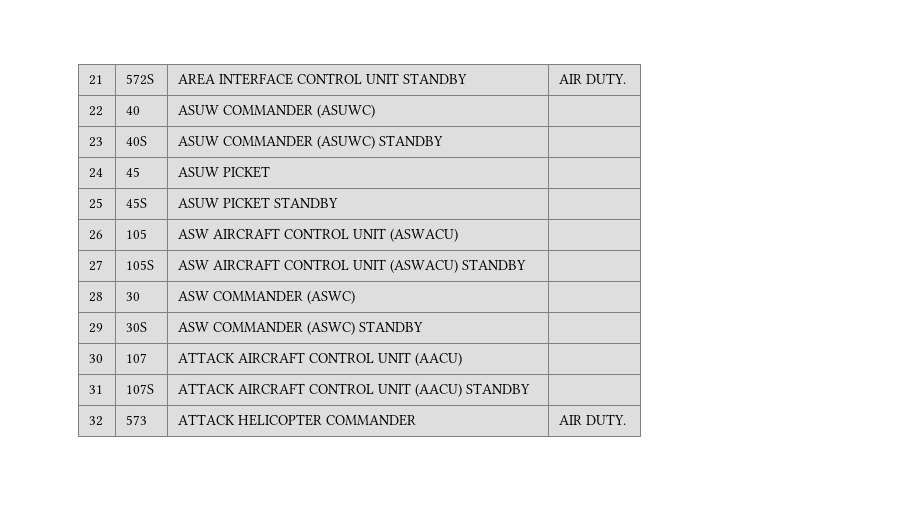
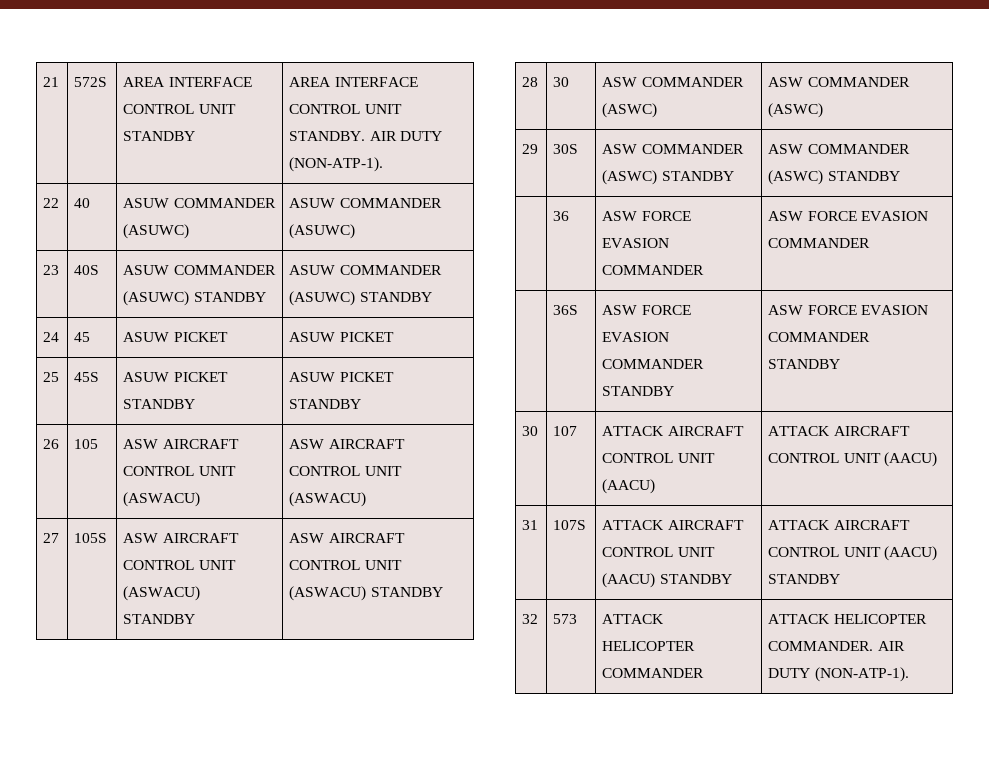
- 21 | 572S | AREA INTERFACE CONTROL UNIT STANDBY | AIR DUTY.
+ 21 | 572S | AREA INTERFACE CONTROL UNIT STANDBY | AREA INTERFACE CONTROL UNIT STANDBY. AIR DUTY (NON-ATP-1).
- 22 | 40 | ASUW COMMANDER (ASUWC) |
+ 22 | 40 | ASUW COMMANDER (ASUWC) | ASUW COMMANDER (ASUWC)
- 23 | 40S | ASUW COMMANDER (ASUWC) STANDBY |
+ 23 | 40S | ASUW COMMANDER (ASUWC) STANDBY | ASUW COMMANDER (ASUWC) STANDBY
- 24 | 45 | ASUW PICKET |
+ 24 | 45 | ASUW PICKET | ASUW PICKET
- 25 | 45S | ASUW PICKET STANDBY |
+ 25 | 45S | ASUW PICKET STANDBY | ASUW PICKET STANDBY
- 26 | 105 | ASW AIRCRAFT CONTROL UNIT (ASWACU) |
+ 26 | 105 | ASW AIRCRAFT CONTROL UNIT (ASWACU) | ASW AIRCRAFT CONTROL UNIT (ASWACU)
- 27 | 105S | ASW AIRCRAFT CONTROL UNIT (ASWACU) STANDBY |
+ 27 | 105S | ASW AIRCRAFT CONTROL UNIT (ASWACU) STANDBY | ASW AIRCRAFT CONTROL UNIT (ASWACU) STANDBY
- 28 | 30 | ASW COMMANDER (ASWC) |
+ 28 | 30 | ASW COMMANDER (ASWC) | ASW COMMANDER (ASWC)
- 29 | 30S | ASW COMMANDER (ASWC) STANDBY |
+ 29 | 30S | ASW COMMANDER (ASWC) STANDBY | ASW COMMANDER (ASWC) STANDBY
+ | 36 | ASW FORCE EVASION COMMANDER | ASW FORCE EVASION COMMANDER
+ | 36S | ASW FORCE EVASION COMMANDER STANDBY | ASW FORCE EVASION COMMANDER STANDBY
- 30 | 107 | ATTACK AIRCRAFT CONTROL UNIT (AACU) |
+ 30 | 107 | ATTACK AIRCRAFT CONTROL UNIT (AACU) | ATTACK AIRCRAFT CONTROL UNIT (AACU)
- 31 | 107S | ATTACK AIRCRAFT CONTROL UNIT (AACU) STANDBY |
+ 31 | 107S | ATTACK AIRCRAFT CONTROL UNIT (AACU) STANDBY | ATTACK AIRCRAFT CONTROL UNIT (AACU) STANDBY
- 32 | 573 | ATTACK HELICOPTER COMMANDER | AIR DUTY.
+ 32 | 573 | ATTACK HELICOPTER COMMANDER | ATTACK HELICOPTER COMMANDER. AIR DUTY (NON-ATP-1).

